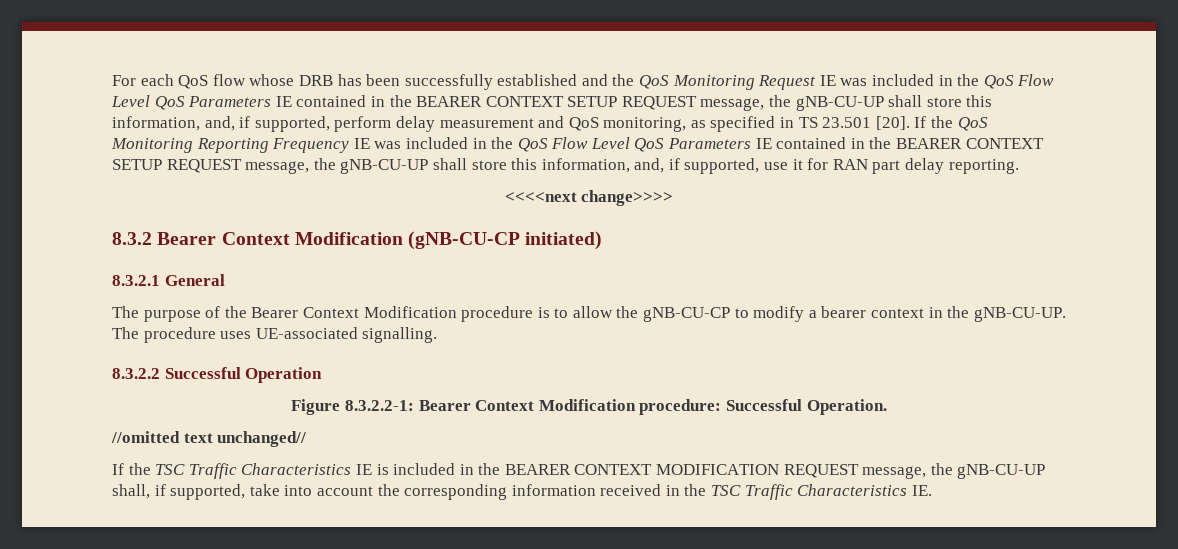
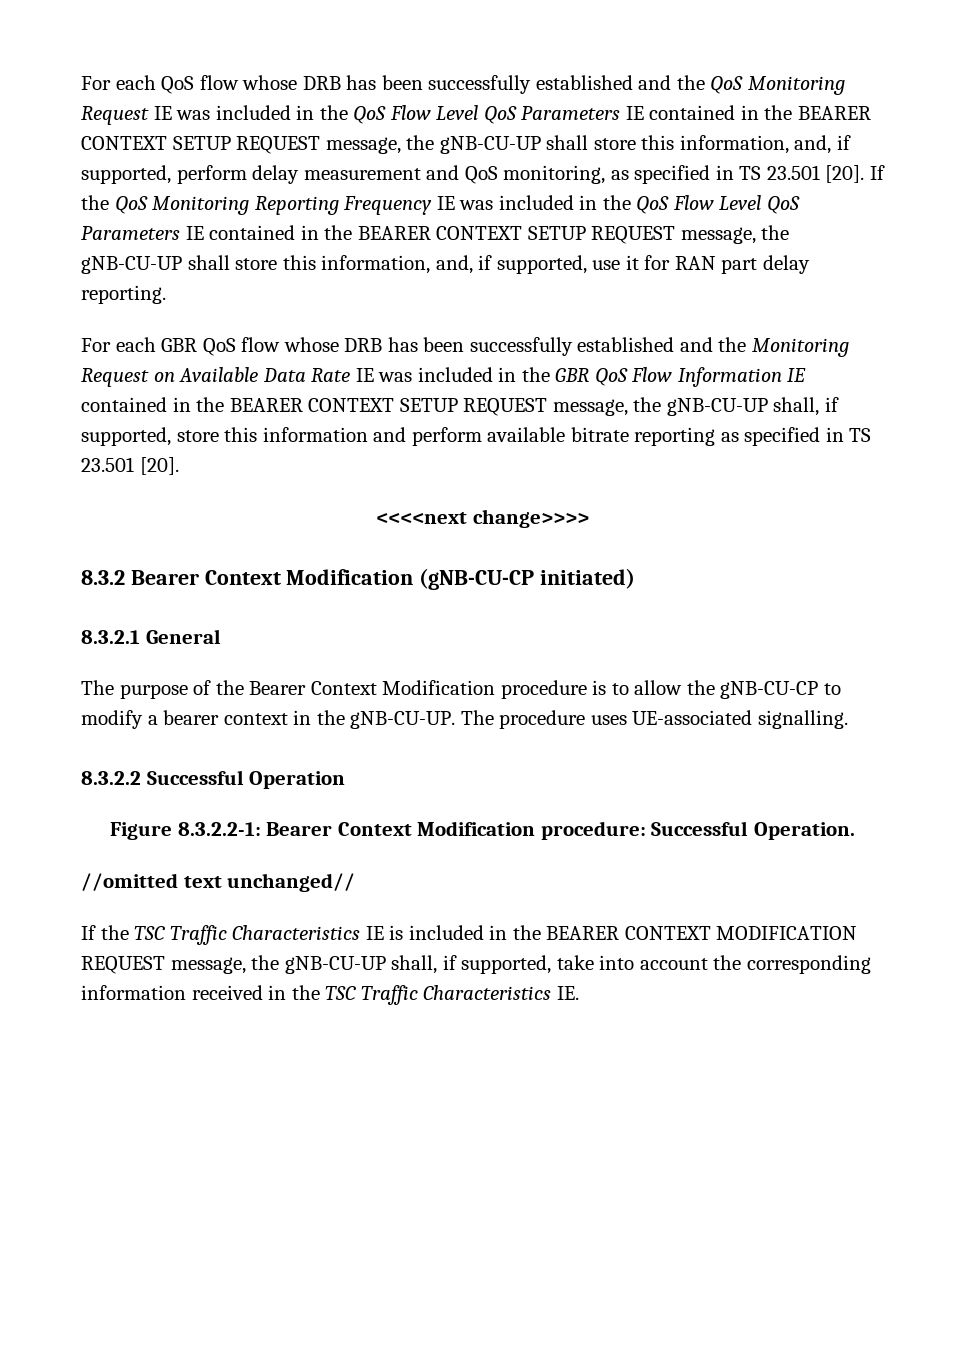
+ For each GBR QoS flow whose DRB has been successfully established and the Monitoring Request on Available Data Rate IE was included in the GBR QoS Flow Information IE contained in the BEARER CONTEXT SETUP REQUEST message, the gNB-CU-UP shall, if supported, store this information and perform available bitrate reporting as specified in TS 23.501 [20].

